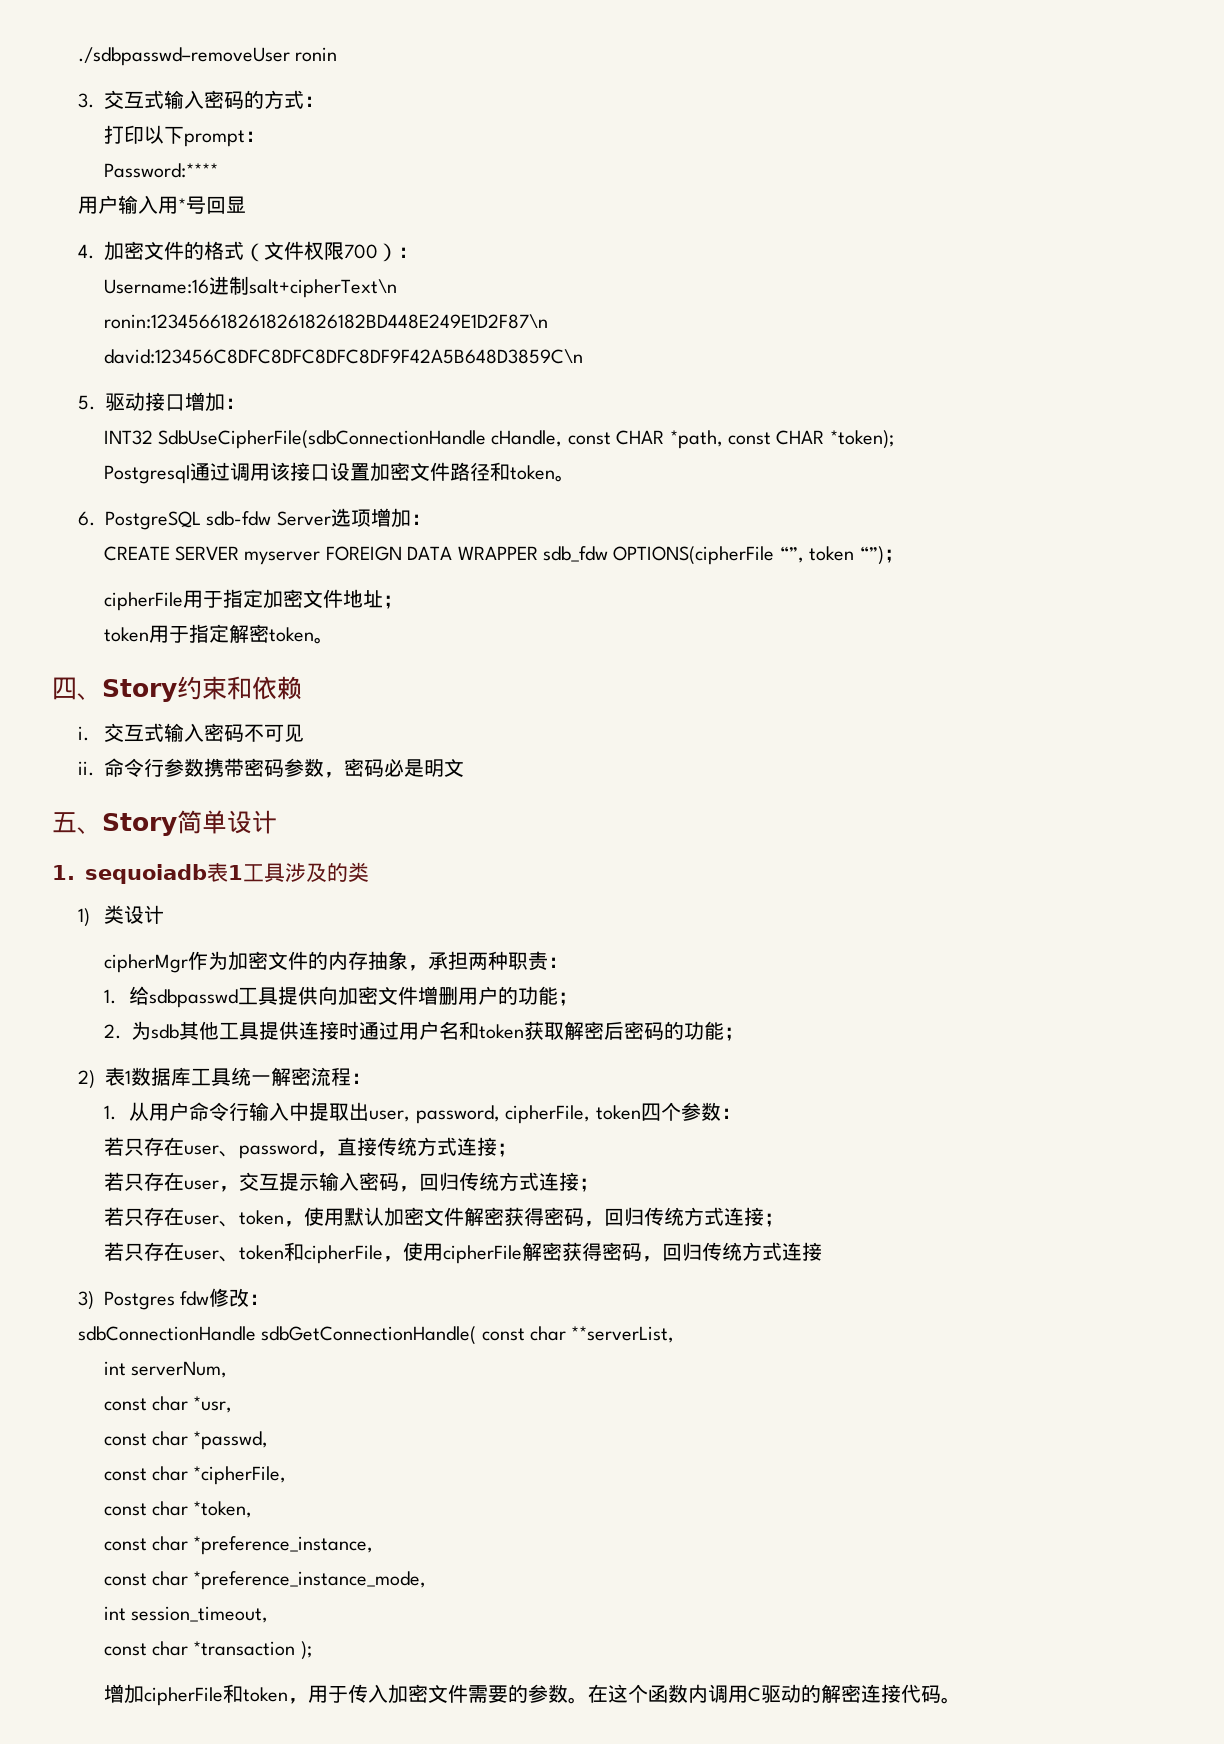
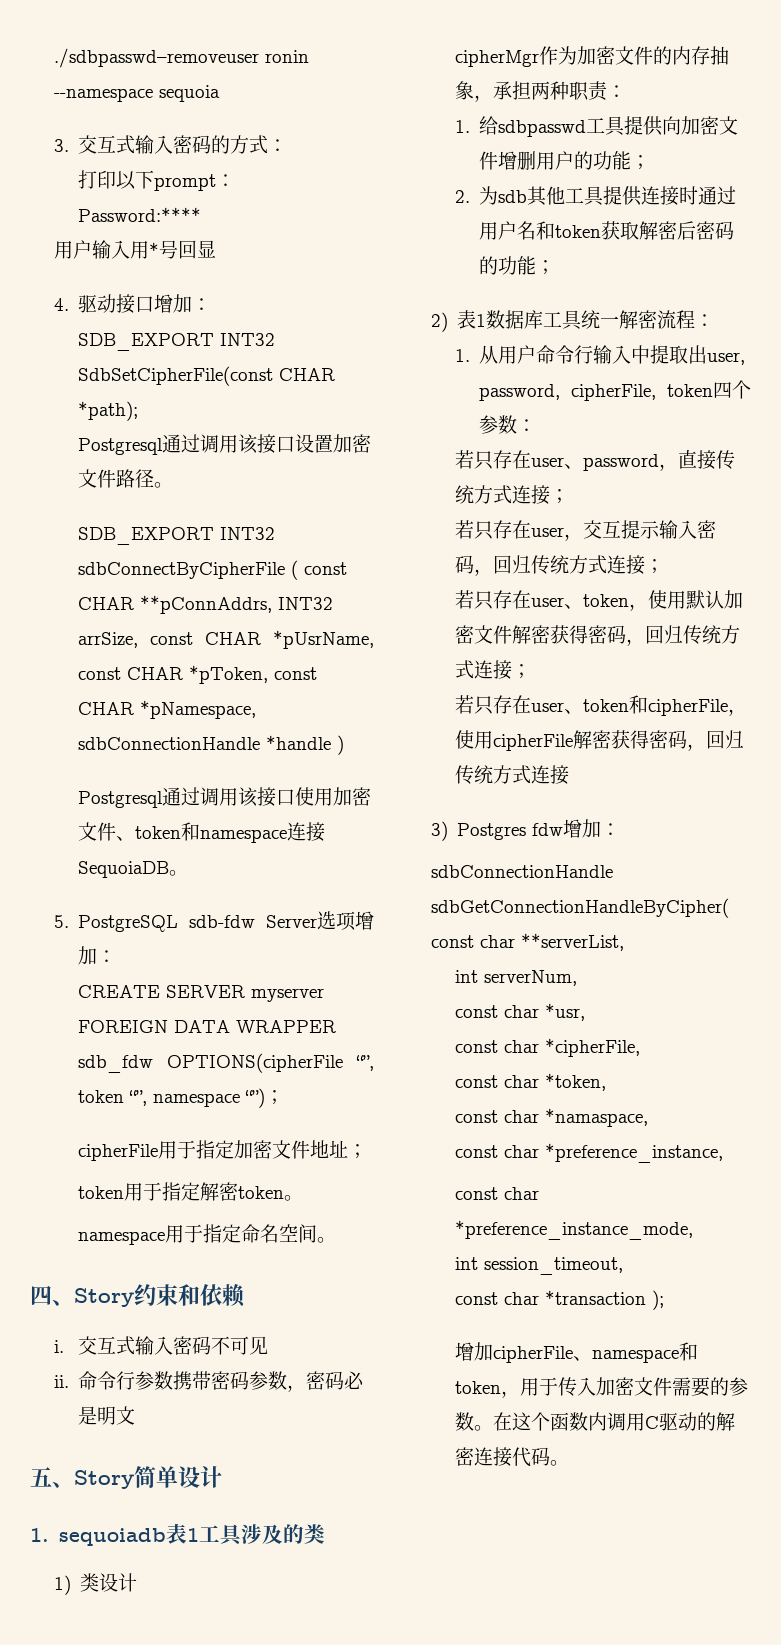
- ./sdbpasswd–removeUser ronin
+ ./sdbpasswd–removeuser ronin --namespace sequoia
- 4.加密文件的格式（文件权限700）：
- Username:16进制salt+cipherText\n
- ronin:1234566182618261826182BD448E249E1D2F87\n
- david:123456C8DFC8DFC8DFC8DF9F42A5B648D3859C\n
- 5.驱动接口增加：
- INT32 SdbUseCipherFile(sdbConnectionHandle cHandle, const CHAR *path, const CHAR *token);
+ 4.驱动接口增加：
+ SDB_EXPORT INT32 SdbSetCipherFile(const CHAR *path);
- Postgresql通过调用该接口设置加密文件路径和token。
- 6. PostgreSQL sdb-fdw Server选项增加：
+ Postgresql通过调用该接口设置加密文件路径。
+ SDB_EXPORT INT32 sdbConnectByCipherFile ( const CHAR **pConnAddrs, INT32 arrSize, const CHAR *pUsrName, const CHAR *pToken, const CHAR *pNamespace, sdbConnectionHandle *handle )
+ Postgresql通过调用该接口使用加密文件、token和namespace连接SequoiaDB。
+ 5. PostgreSQL sdb-fdw Server选项增加：
- CREATE SERVER myserver FOREIGN DATA WRAPPER sdb_fdw OPTIONS(cipherFile “”, token “”)；
+ CREATE SERVER myserver FOREIGN DATA WRAPPER sdb_fdw OPTIONS(cipherFile “”, token “”, namespace “”)；
+ namespace用于指定命名空间。
- 3) Postgres fdw修改：
+ 3) Postgres fdw增加：
- sdbConnectionHandle sdbGetConnectionHandle( const char **serverList,
+ sdbConnectionHandle sdbGetConnectionHandleByCipher( const char **serverList,
- const char *passwd,
+ const char *namaspace,
- 增加cipherFile和token，用于传入加密文件需要的参数。
+ 增加cipherFile、namespace和token，用于传入加密文件需要的参数。

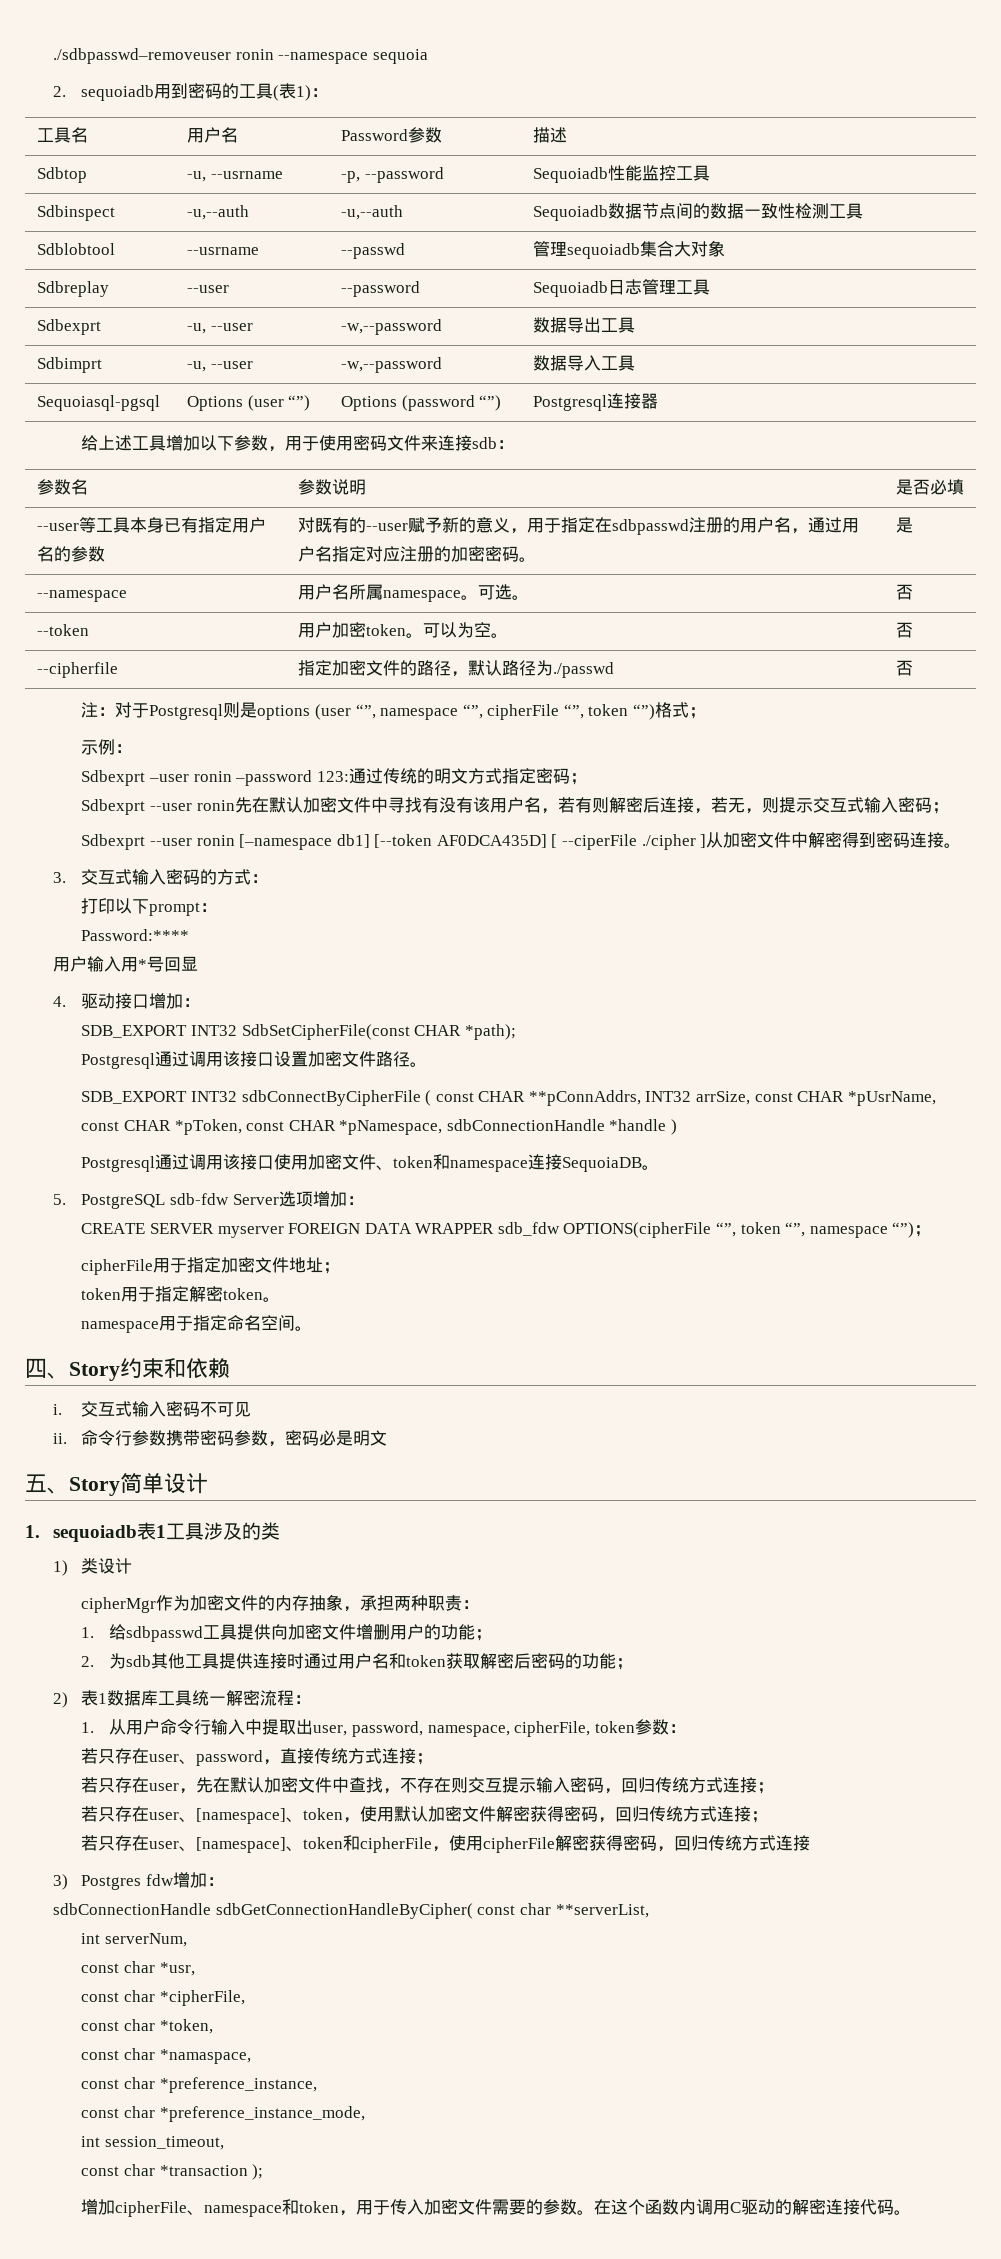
+ 2. sequoiadb用到密码的工具(表1)：
+ 工具名 | 用户名 | Password参数 | 描述
+ Sdbtop | -u, --usrname | -p, --password | Sequoiadb性能监控工具
+ Sdbinspect | -u,--auth | -u,--auth | Sequoiadb数据节点间的数据一致性检测工具
+ Sdblobtool | --usrname | --passwd | 管理sequoiadb集合大对象
+ Sdbreplay | --user | --password | Sequoiadb日志管理工具
+ Sdbexprt | -u, --user | -w,--password | 数据导出工具
+ Sdbimprt | -u, --user | -w,--password | 数据导入工具
+ Sequoiasql-pgsql | Options (user “”) | Options (password “”) | Postgresql连接器
+ 给上述工具增加以下参数，用于使用密码文件来连接sdb：
+ 参数名 | 参数说明 | 是否必填
+ --user等工具本身已有指定用户名的参数 | 对既有的--user赋予新的意义，用于指定在sdbpasswd注册的用户名，通过用户名指定对应注册的加密密码。 | 是
+ --namespace | 用户名所属namespace。可选。 | 否
+ --token | 用户加密token。可以为空。 | 否
+ --cipherfile | 指定加密文件的路径，默认路径为./passwd | 否
+ 注：对于Postgresql则是options (user “”, namespace “”, cipherFile “”, token “”)格式；
+ 示例：
+ Sdbexprt –user ronin –password 123:通过传统的明文方式指定密码；
+ Sdbexprt --user ronin先在默认加密文件中寻找有没有该用户名，若有则解密后连接，若无，则提示交互式输入密码；
+ Sdbexprt --user ronin [–namespace db1] [--token AF0DCA435D] [ --ciperFile ./cipher ]从加密文件中解密得到密码连接。
- 1.从用户命令行输入中提取出user, password, cipherFile, token四个参数：
+ 1.从用户命令行输入中提取出user, password, namespace, cipherFile, token参数：
- 若只存在user，交互提示输入密码，回归传统方式连接；
+ 若只存在user，先在默认加密文件中查找，不存在则交互提示输入密码，回归传统方式连接；
- 若只存在user、token，使用默认加密文件解密获得密码，回归传统方式连接；
+ 若只存在user、[namespace]、token，使用默认加密文件解密获得密码，回归传统方式连接；
- 若只存在user、token和cipherFile，使用cipherFile解密获得密码，回归传统方式连接
+ 若只存在user、[namespace]、token和cipherFile，使用cipherFile解密获得密码，回归传统方式连接

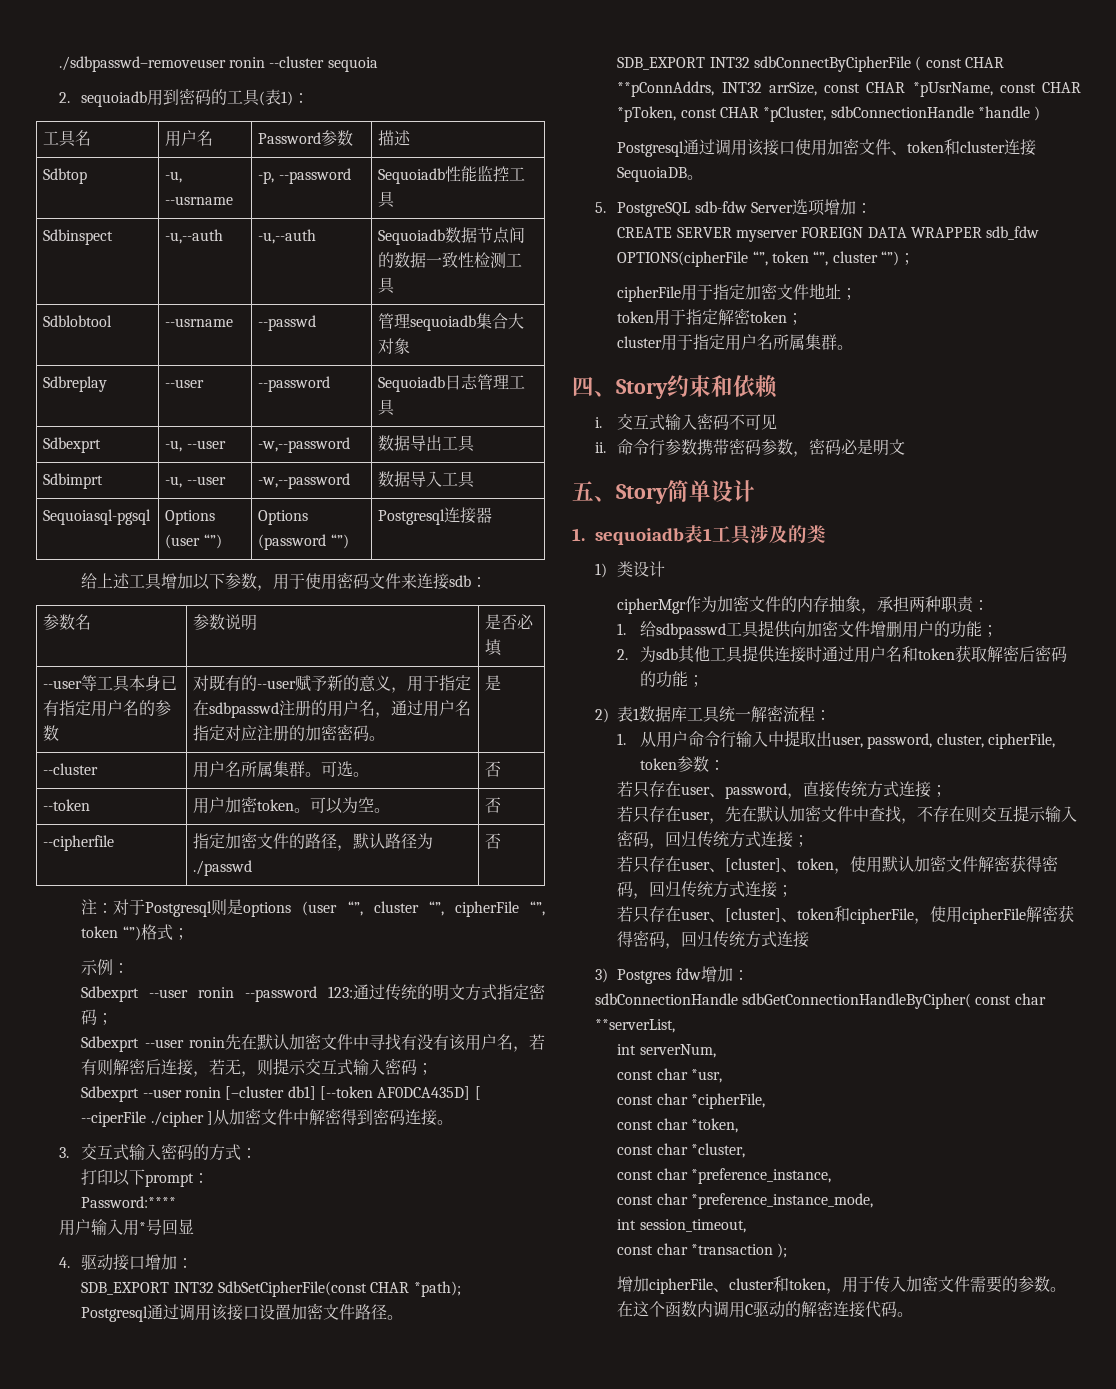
- ./sdbpasswd–removeuser ronin --namespace sequoia
+ ./sdbpasswd–removeuser ronin --cluster sequoia
- --namespace | 用户名所属namespace。可选。 | 否
+ --cluster | 用户名所属集群。可选。 | 否
- 注：对于Postgresql则是options (user “”, namespace “”, cipherFile “”, token “”)格式；
+ 注：对于Postgresql则是options (user “”, cluster “”, cipherFile “”, token “”)格式；
- Sdbexprt –user ronin –password 123:通过传统的明文方式指定密码；
+ Sdbexprt --user ronin --password 123:通过传统的明文方式指定密码；
- Sdbexprt --user ronin [–namespace db1] [--token AF0DCA435D] [ --ciperFile ./cipher ]从加密文件中解密得到密码连接。
+ Sdbexprt --user ronin [–cluster db1] [--token AF0DCA435D] [ --ciperFile ./cipher ]从加密文件中解密得到密码连接。
- SDB_EXPORT INT32 sdbConnectByCipherFile ( const CHAR **pConnAddrs, INT32 arrSize, const CHAR *pUsrName, const CHAR *pToken, const CHAR *pNamespace, sdbConnectionHandle *handle )
+ SDB_EXPORT INT32 sdbConnectByCipherFile ( const CHAR **pConnAddrs, INT32 arrSize, const CHAR *pUsrName, const CHAR *pToken, const CHAR *pCluster, sdbConnectionHandle *handle )
- Postgresql通过调用该接口使用加密文件、token和namespace连接SequoiaDB。
+ Postgresql通过调用该接口使用加密文件、token和cluster连接SequoiaDB。
- CREATE SERVER myserver FOREIGN DATA WRAPPER sdb_fdw OPTIONS(cipherFile “”, token “”, namespace “”)；
+ CREATE SERVER myserver FOREIGN DATA WRAPPER sdb_fdw OPTIONS(cipherFile “”, token “”, cluster “”)；
- token用于指定解密token。
- namespace用于指定命名空间。
+ token用于指定解密token；
+ cluster用于指定用户名所属集群。
- 1.从用户命令行输入中提取出user, password, namespace, cipherFile, token参数：
+ 1.从用户命令行输入中提取出user, password, cluster, cipherFile, token参数：
- 若只存在user、[namespace]、token，使用默认加密文件解密获得密码，回归传统方式连接；
+ 若只存在user、[cluster]、token，使用默认加密文件解密获得密码，回归传统方式连接；
- 若只存在user、[namespace]、token和cipherFile，使用cipherFile解密获得密码，回归传统方式连接
+ 若只存在user、[cluster]、token和cipherFile，使用cipherFile解密获得密码，回归传统方式连接
- const char *namaspace,
+ const char *cluster,
- 增加cipherFile、namespace和token，用于传入加密文件需要的参数。
+ 增加cipherFile、cluster和token，用于传入加密文件需要的参数。

